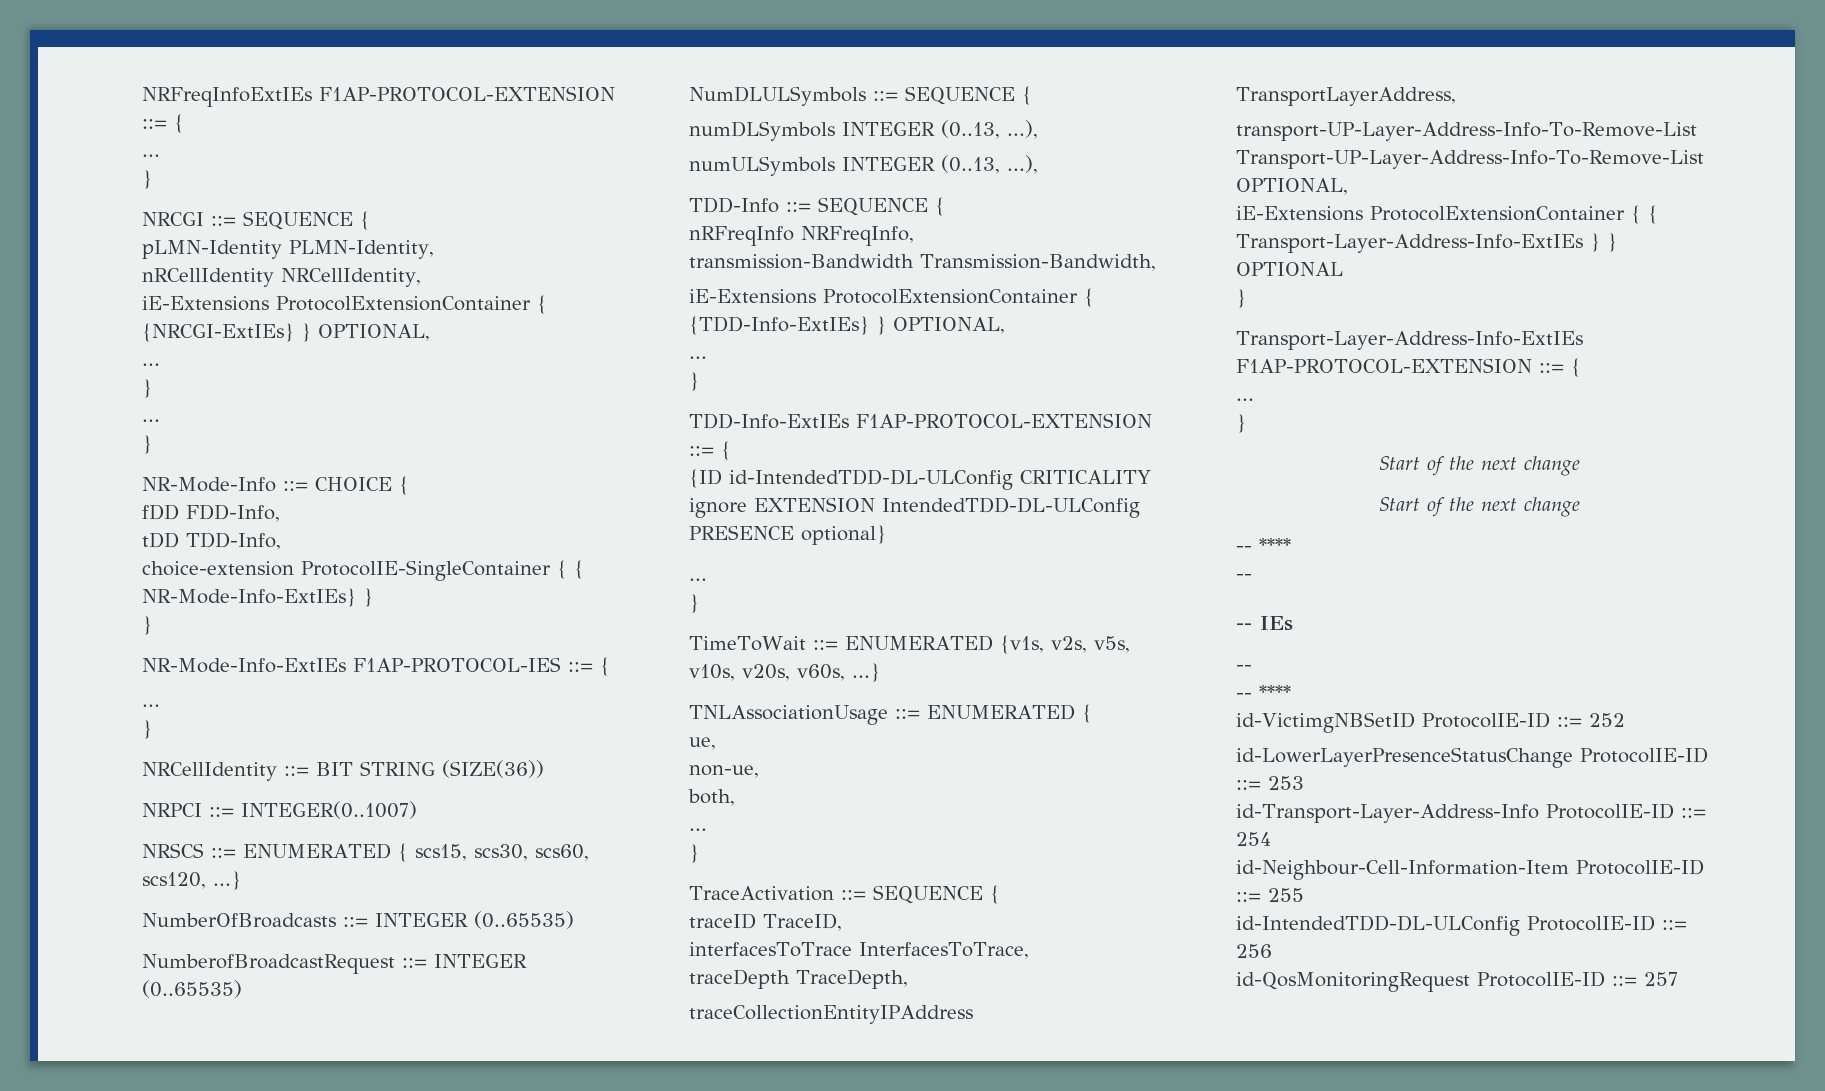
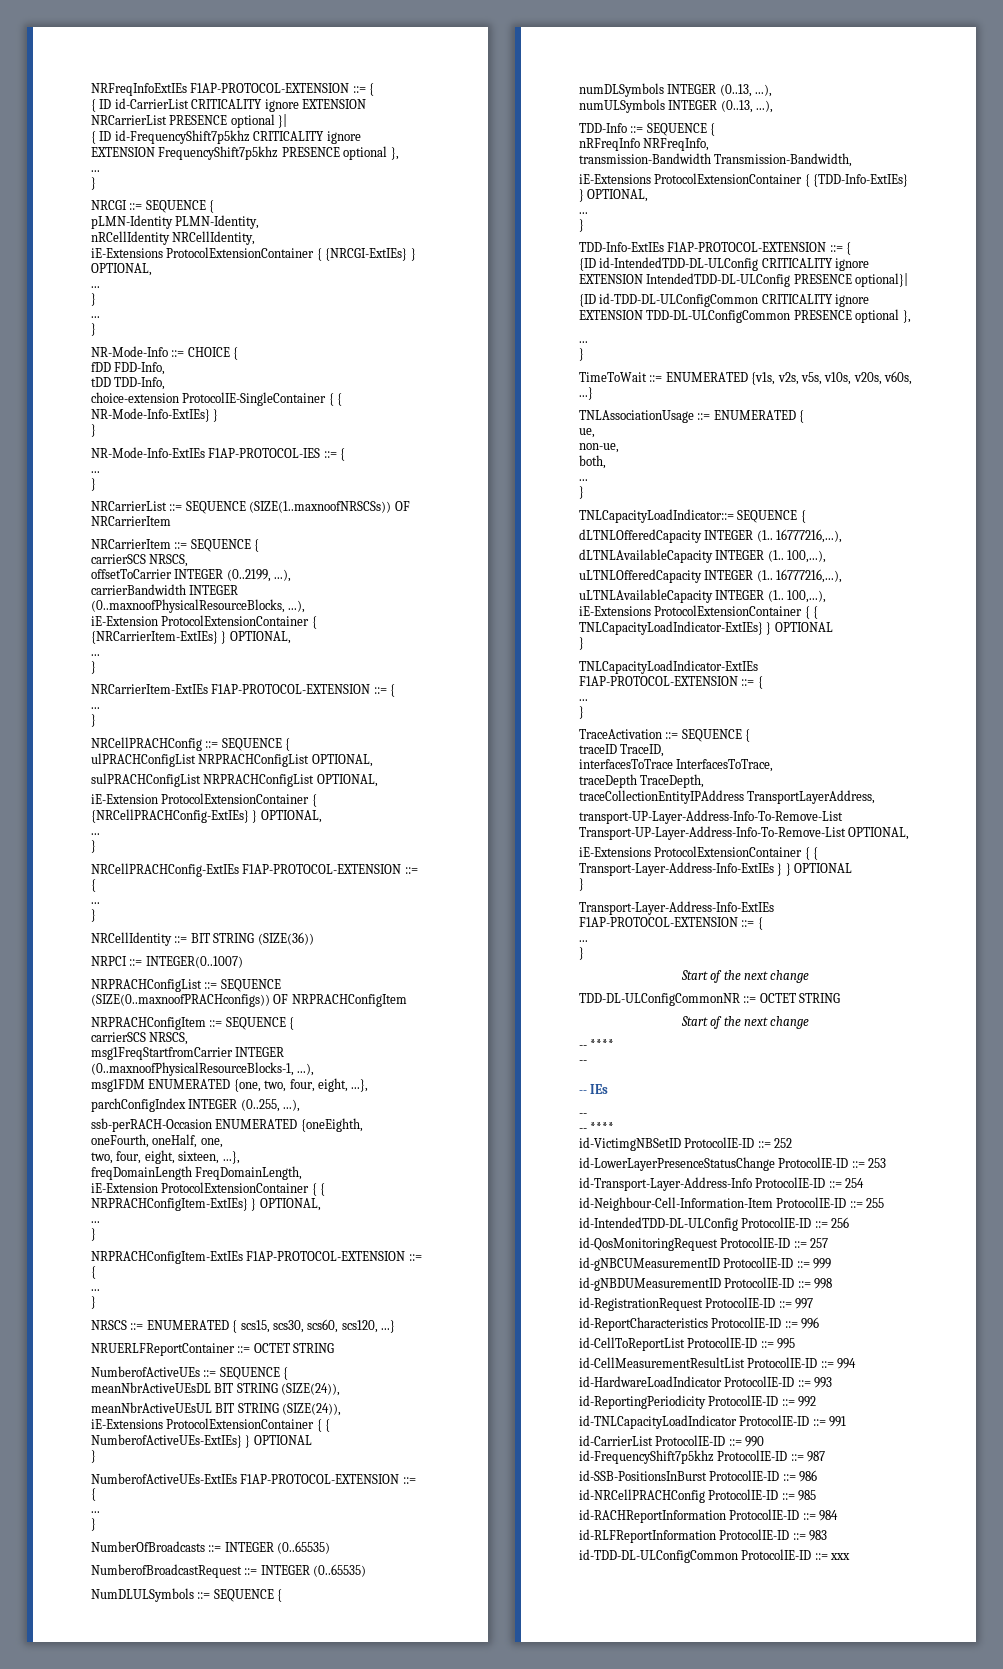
+ { ID id-CarrierList CRITICALITY ignore EXTENSION NRCarrierList PRESENCE optional }|
+ { ID id-FrequencyShift7p5khz CRITICALITY ignore EXTENSION FrequencyShift7p5khz PRESENCE optional },
+ NRCarrierList ::= SEQUENCE (SIZE(1..maxnoofNRSCSs)) OF NRCarrierItem
+ NRCarrierItem ::= SEQUENCE {
+ carrierSCS NRSCS,
+ offsetToCarrier INTEGER (0..2199, ...),
+ carrierBandwidth INTEGER (0..maxnoofPhysicalResourceBlocks, ...),
+ iE-Extension ProtocolExtensionContainer { {NRCarrierItem-ExtIEs} } OPTIONAL,
+ ...
+ }
+ NRCarrierItem-ExtIEs F1AP-PROTOCOL-EXTENSION ::= {
+ ...
+ }
+ NRCellPRACHConfig ::= SEQUENCE {
+ ulPRACHConfigList NRPRACHConfigList OPTIONAL,
+ sulPRACHConfigList NRPRACHConfigList OPTIONAL,
+ iE-Extension ProtocolExtensionContainer { {NRCellPRACHConfig-ExtIEs} } OPTIONAL,
+ ...
+ }
+ NRCellPRACHConfig-ExtIEs F1AP-PROTOCOL-EXTENSION ::= {
+ ...
+ }
+ NRPRACHConfigList ::= SEQUENCE (SIZE(0..maxnoofPRACHconfigs)) OF NRPRACHConfigItem
+ NRPRACHConfigItem ::= SEQUENCE {
+ carrierSCS NRSCS,
+ msg1FreqStartfromCarrier INTEGER (0..maxnoofPhysicalResourceBlocks-1, ...),
+ msg1FDM ENUMERATED {one, two, four, eight, ...},
+ parchConfigIndex INTEGER (0..255, ...),
+ ssb-perRACH-Occasion ENUMERATED {oneEighth, oneFourth, oneHalf, one,
+ two, four, eight, sixteen, ...},
+ freqDomainLength FreqDomainLength,
+ iE-Extension ProtocolExtensionContainer { { NRPRACHConfigItem-ExtIEs} } OPTIONAL,
+ ...
+ }
+ NRPRACHConfigItem-ExtIEs F1AP-PROTOCOL-EXTENSION ::= {
+ ...
+ }
+ NRUERLFReportContainer ::= OCTET STRING
+ NumberofActiveUEs ::= SEQUENCE {
+ meanNbrActiveUEsDL BIT STRING (SIZE(24)),
+ meanNbrActiveUEsUL BIT STRING (SIZE(24)),
+ iE-Extensions ProtocolExtensionContainer { { NumberofActiveUEs-ExtIEs} } OPTIONAL
+ }
+ NumberofActiveUEs-ExtIEs F1AP-PROTOCOL-EXTENSION ::= {
+ ...
+ }
- {ID id-IntendedTDD-DL-ULConfig CRITICALITY ignore EXTENSION IntendedTDD-DL-ULConfig PRESENCE optional}
+ {ID id-IntendedTDD-DL-ULConfig CRITICALITY ignore EXTENSION IntendedTDD-DL-ULConfig PRESENCE optional}|
+ {ID id-TDD-DL-ULConfigCommon CRITICALITY ignore EXTENSION TDD-DL-ULConfigCommon PRESENCE optional },
+ TNLCapacityLoadIndicator::= SEQUENCE {
+ dLTNLOfferedCapacity INTEGER (1.. 16777216,...),
+ dLTNLAvailableCapacity INTEGER (1.. 100,...),
+ uLTNLOfferedCapacity INTEGER (1.. 16777216,...),
+ uLTNLAvailableCapacity INTEGER (1.. 100,...),
+ iE-Extensions ProtocolExtensionContainer { { TNLCapacityLoadIndicator-ExtIEs} } OPTIONAL
+ }
+ TNLCapacityLoadIndicator-ExtIEs F1AP-PROTOCOL-EXTENSION ::= {
+ ...
+ }
+ TDD-DL-ULConfigCommonNR ::= OCTET STRING
+ id-gNBCUMeasurementID ProtocolIE-ID ::= 999
+ id-gNBDUMeasurementID ProtocolIE-ID ::= 998
+ id-RegistrationRequest ProtocolIE-ID ::= 997
+ id-ReportCharacteristics ProtocolIE-ID ::= 996
+ id-CellToReportList ProtocolIE-ID ::= 995
+ id-CellMeasurementResultList ProtocolIE-ID ::= 994
+ id-HardwareLoadIndicator ProtocolIE-ID ::= 993
+ id-ReportingPeriodicity ProtocolIE-ID ::= 992
+ id-TNLCapacityLoadIndicator ProtocolIE-ID ::= 991
+ id-CarrierList ProtocolIE-ID ::= 990
+ id-FrequencyShift7p5khz ProtocolIE-ID ::= 987
+ id-SSB-PositionsInBurst ProtocolIE-ID ::= 986
+ id-NRCellPRACHConfig ProtocolIE-ID ::= 985
+ id-RACHReportInformation ProtocolIE-ID ::= 984
+ id-RLFReportInformation ProtocolIE-ID ::= 983
+ id-TDD-DL-ULConfigCommon ProtocolIE-ID ::= xxx

